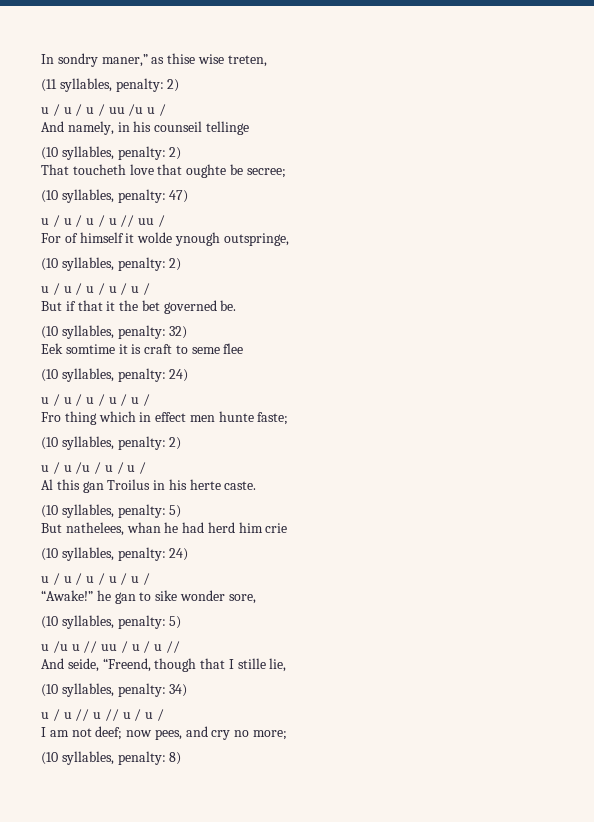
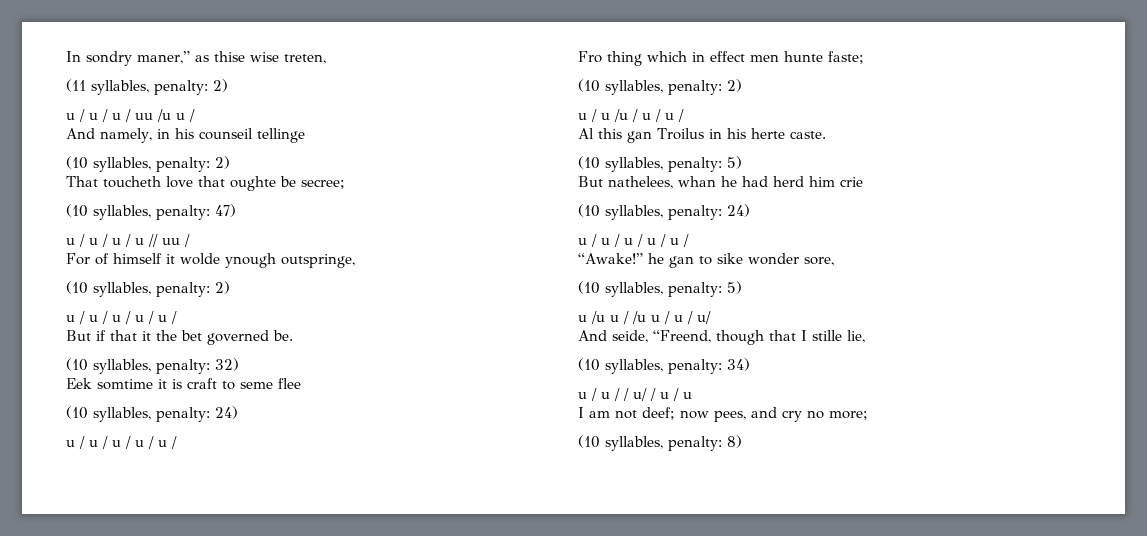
- u /u u // uu / u / u //
+ u /u u / /u u / u / u/
- u / u // u // u / u /
+ u / u / / u/ / u / u

